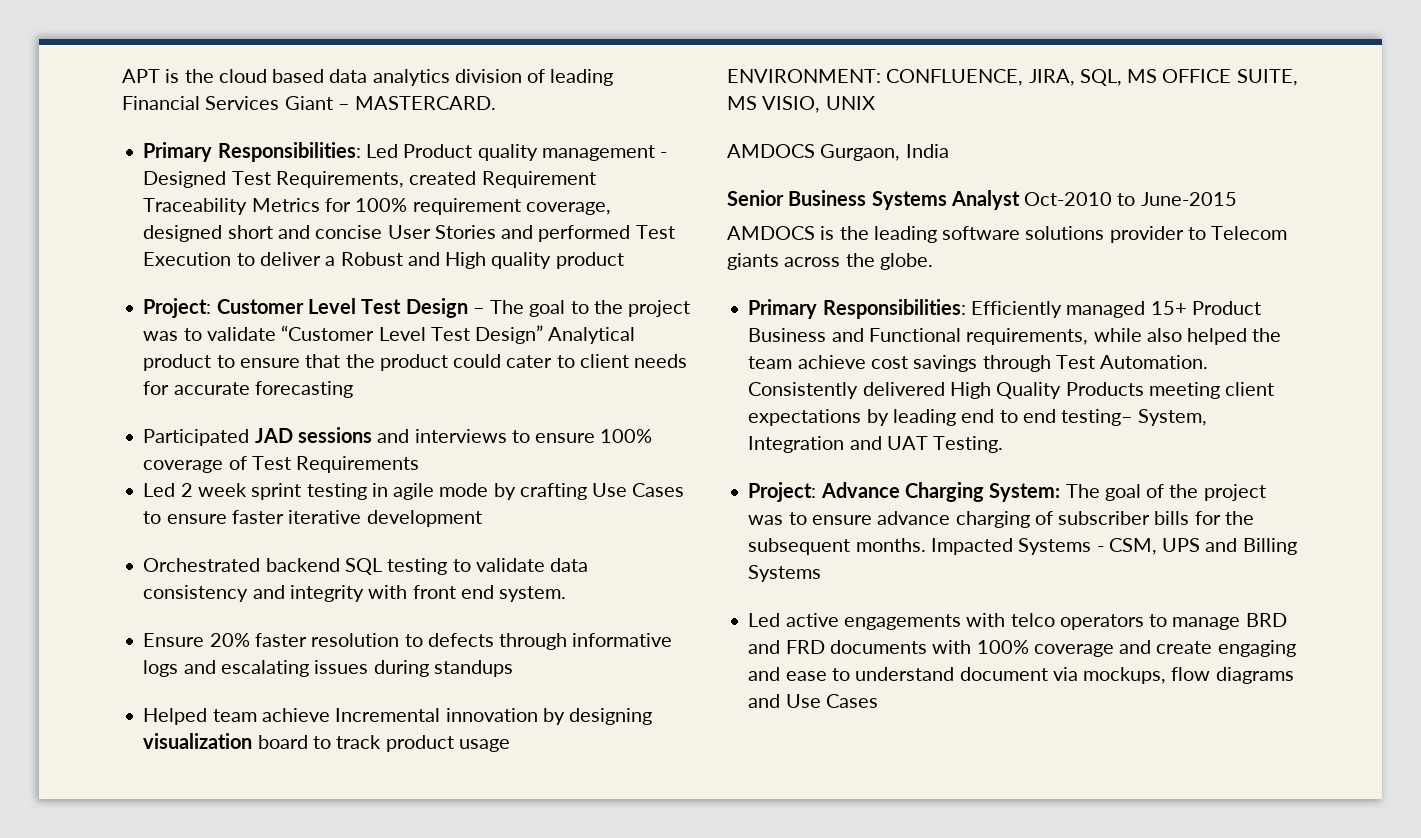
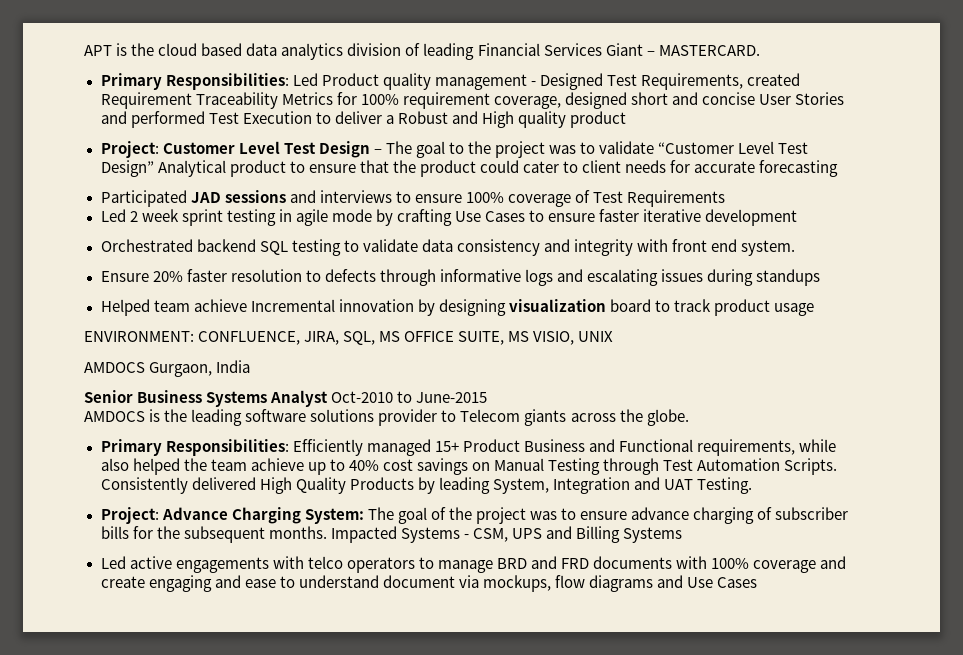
- Primary Responsibilities: Efficiently managed 15+ Product Business and Functional requirements, while also helped the team achieve cost savings through Test Automation.
+ Primary Responsibilities: Efficiently managed 15+ Product Business and Functional requirements, while also helped the team achieve up to 40% cost savings on Manual Testing through Test Automation Scripts.
- Consistently delivered High Quality Products meeting client expectations by leading end to end testing– System, Integration and UAT Testing.
+ Consistently delivered High Quality Products by leading System, Integration and UAT Testing.

